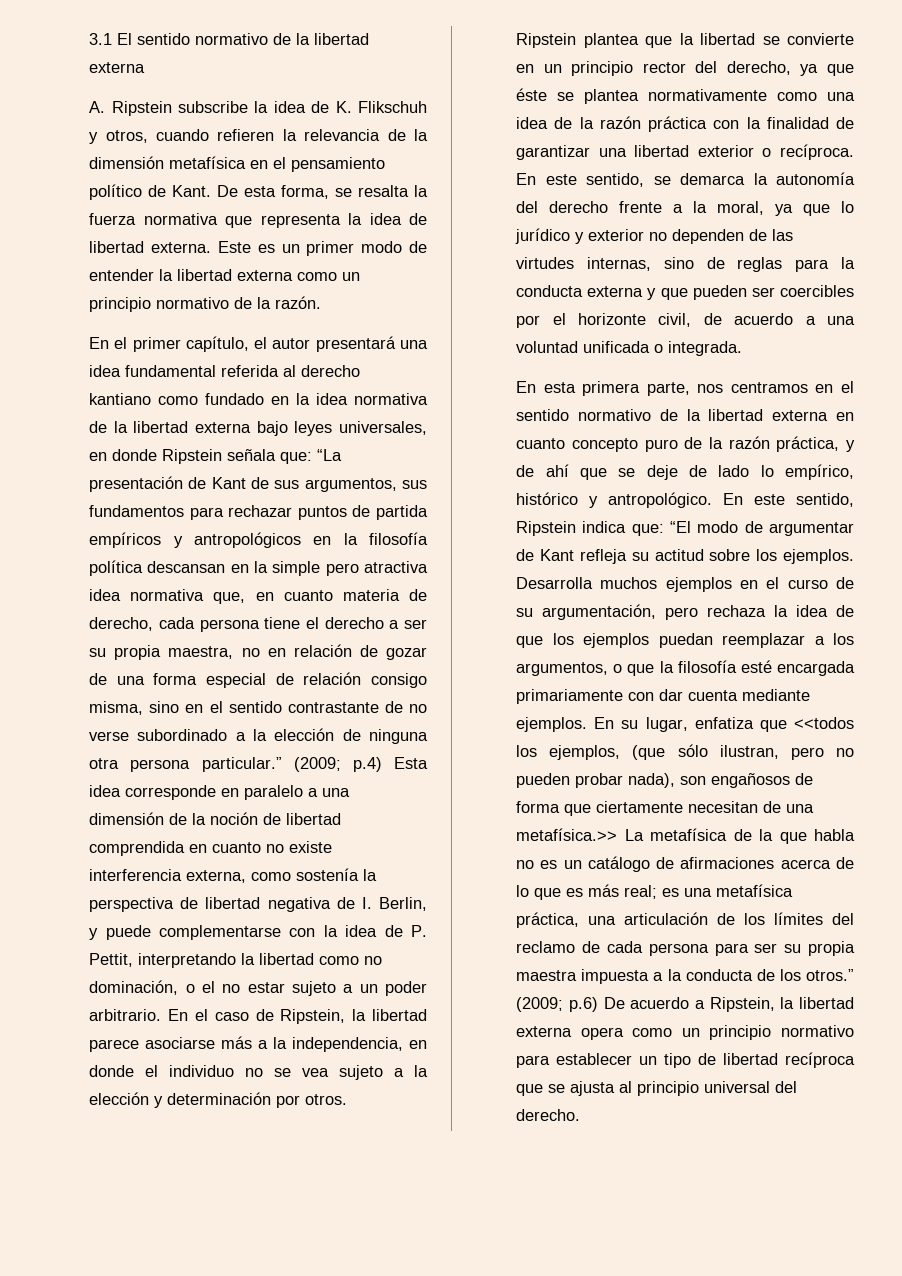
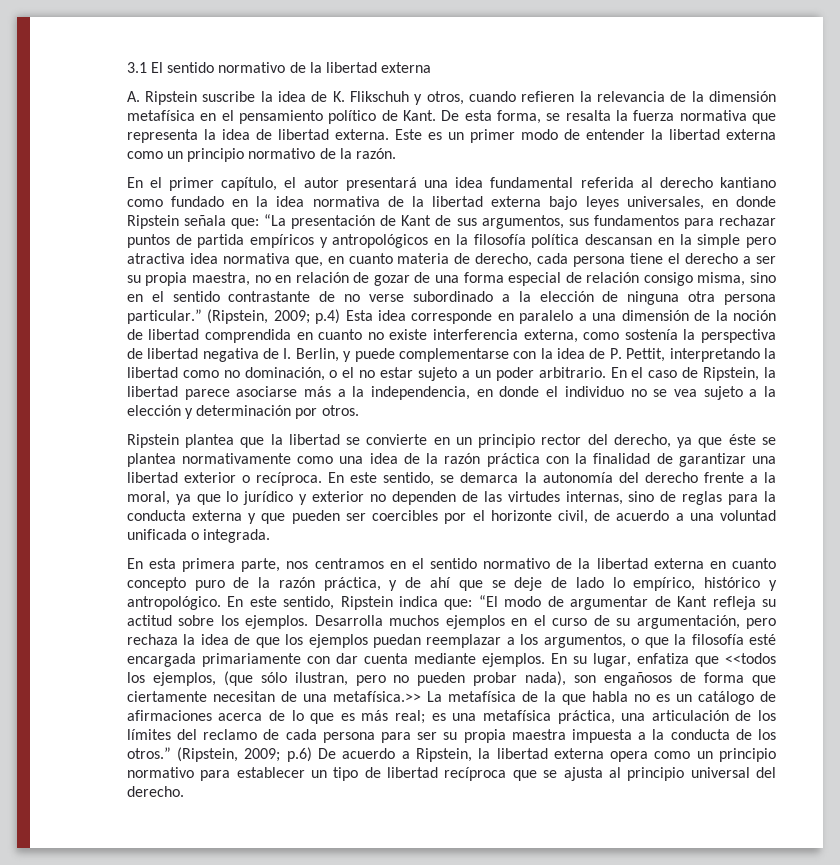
- A. Ripstein subscribe la idea de K. Flikschuh y otros, cuando refieren la relevancia de la dimensión metafísica en el pensamiento político de Kant.
+ A. Ripstein suscribe la idea de K. Flikschuh y otros, cuando refieren la relevancia de la dimensión metafísica en el pensamiento político de Kant.
- (2009; p.4) Esta idea corresponde en paralelo a una dimensión de la noción de libertad comprendida en cuanto no existe interferencia externa, como sostenía la perspectiva de libertad negativa de I. Berlin, y puede complementarse con la idea de P. Pettit, interpretando la libertad como no dominación, o el no estar sujeto a un poder arbitrario.
+ (Ripstein, 2009; p.4) Esta idea corresponde en paralelo a una dimensión de la noción de libertad comprendida en cuanto no existe interferencia externa, como sostenía la perspectiva de libertad negativa de I. Berlin, y puede complementarse con la idea de P. Pettit, interpretando la libertad como no dominación, o el no estar sujeto a un poder arbitrario.
- (2009; p.6) De acuerdo a Ripstein, la libertad externa opera como un principio normativo para establecer un tipo de libertad recíproca que se ajusta al principio universal del derecho.
+ (Ripstein, 2009; p.6) De acuerdo a Ripstein, la libertad externa opera como un principio normativo para establecer un tipo de libertad recíproca que se ajusta al principio universal del derecho.

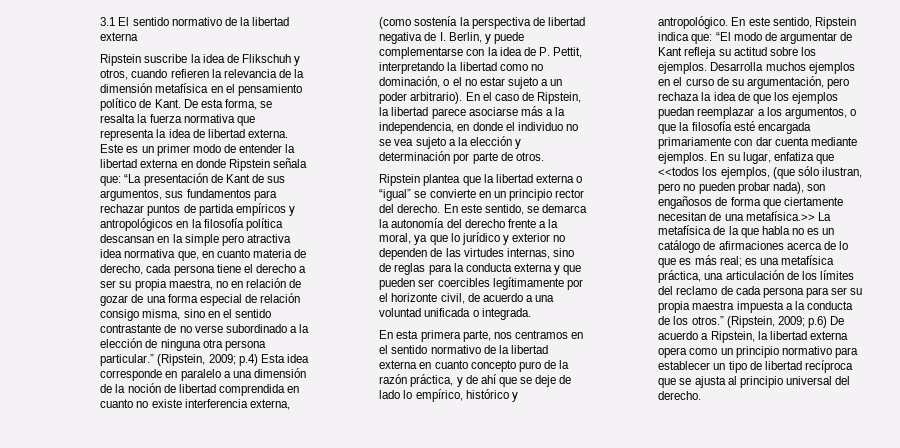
- A. Ripstein suscribe la idea de K. Flikschuh y otros, cuando refieren la relevancia de la dimensión metafísica en el pensamiento político de Kant.
+ Ripstein suscribe la idea de Flikschuh y otros, cuando refieren la relevancia de la dimensión metafísica en el pensamiento político de Kant.
- Este es un primer modo de entender la libertad externa como un principio normativo de la razón.
- En el primer capítulo, el autor presentará una idea fundamental referida al derecho kantiano como fundado en la idea normativa de la libertad externa bajo leyes universales, en donde Ripstein señala que:
+ Este es un primer modo de entender la libertad externa en donde Ripstein señala que:
- (Ripstein, 2009; p.4) Esta idea corresponde en paralelo a una dimensión de la noción de libertad comprendida en cuanto no existe interferencia externa, como sostenía la perspectiva de libertad negativa de I. Berlin, y puede complementarse con la idea de P. Pettit, interpretando la libertad como no dominación, o el no estar sujeto a un poder arbitrario.
+ (Ripstein, 2009; p.4) Esta idea corresponde en paralelo a una dimensión de la noción de libertad comprendida en cuanto no existe interferencia externa, (como sostenía la perspectiva de libertad negativa de I. Berlin, y puede complementarse con la idea de P. Pettit, interpretando la libertad como no dominación, o el no estar sujeto a un poder arbitrario).
- En el caso de Ripstein, la libertad parece asociarse más a la independencia, en donde el individuo no se vea sujeto a la elección y determinación por otros.
+ En el caso de Ripstein, la libertad parece asociarse más a la independencia, en donde el individuo no se vea sujeto a la elección y determinación por parte de otros.
- Ripstein plantea que la libertad se convierte en un principio rector del derecho, ya que éste se plantea normativamente como una idea de la razón práctica con la finalidad de garantizar una libertad exterior o recíproca.
+ Ripstein plantea que la libertad externa o “igual” se convierte en un principio rector del derecho.
- En este sentido, se demarca la autonomía del derecho frente a la moral, ya que lo jurídico y exterior no dependen de las virtudes internas, sino de reglas para la conducta externa y que pueden ser coercibles por el horizonte civil, de acuerdo a una voluntad unificada o integrada.
+ En este sentido, se demarca la autonomía del derecho frente a la moral, ya que lo jurídico y exterior no dependen de las virtudes internas, sino de reglas para la conducta externa y que pueden ser coercibles legítimamente por el horizonte civil, de acuerdo a una voluntad unificada o integrada.

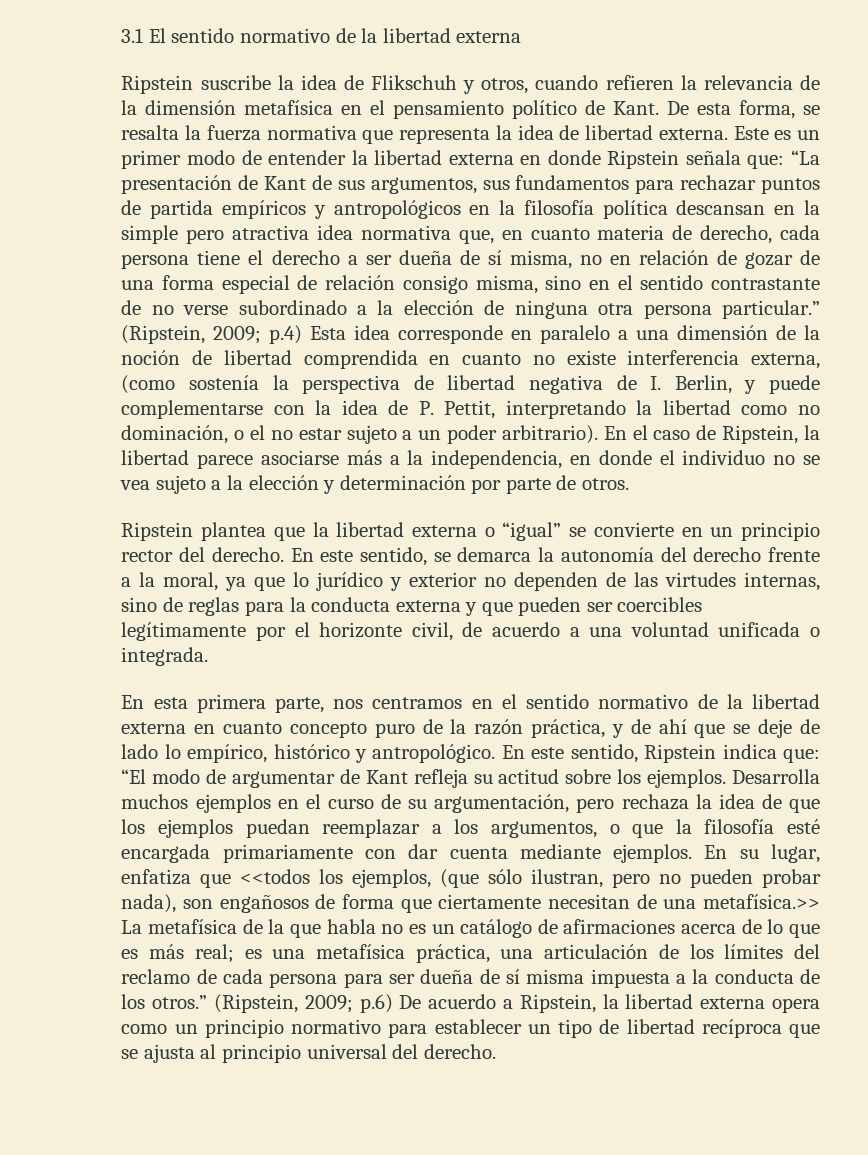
- “La presentación de Kant de sus argumentos, sus fundamentos para rechazar puntos de partida empíricos y antropológicos en la filosofía política descansan en la simple pero atractiva idea normativa que, en cuanto materia de derecho, cada persona tiene el derecho a ser su propia maestra, no en relación de gozar de una forma especial de relación consigo misma, sino en el sentido contrastante de no verse subordinado a la elección de ninguna otra persona particular.”
+ “La presentación de Kant de sus argumentos, sus fundamentos para rechazar puntos de partida empíricos y antropológicos en la filosofía política descansan en la simple pero atractiva idea normativa que, en cuanto materia de derecho, cada persona tiene el derecho a ser dueña de sí misma, no en relación de gozar de una forma especial de relación consigo misma, sino en el sentido contrastante de no verse subordinado a la elección de ninguna otra persona particular.”
- es una metafísica práctica, una articulación de los límites del reclamo de cada persona para ser su propia maestra impuesta a la conducta de los otros.”
+ es una metafísica práctica, una articulación de los límites del reclamo de cada persona para ser dueña de sí misma impuesta a la conducta de los otros.”

